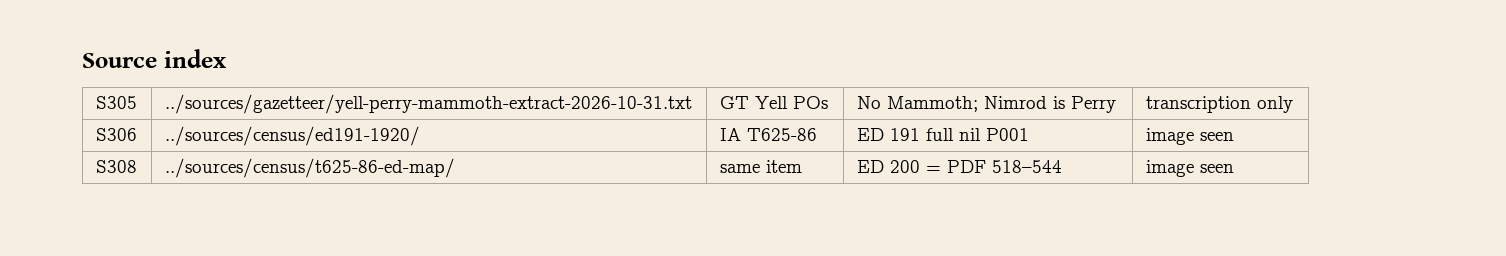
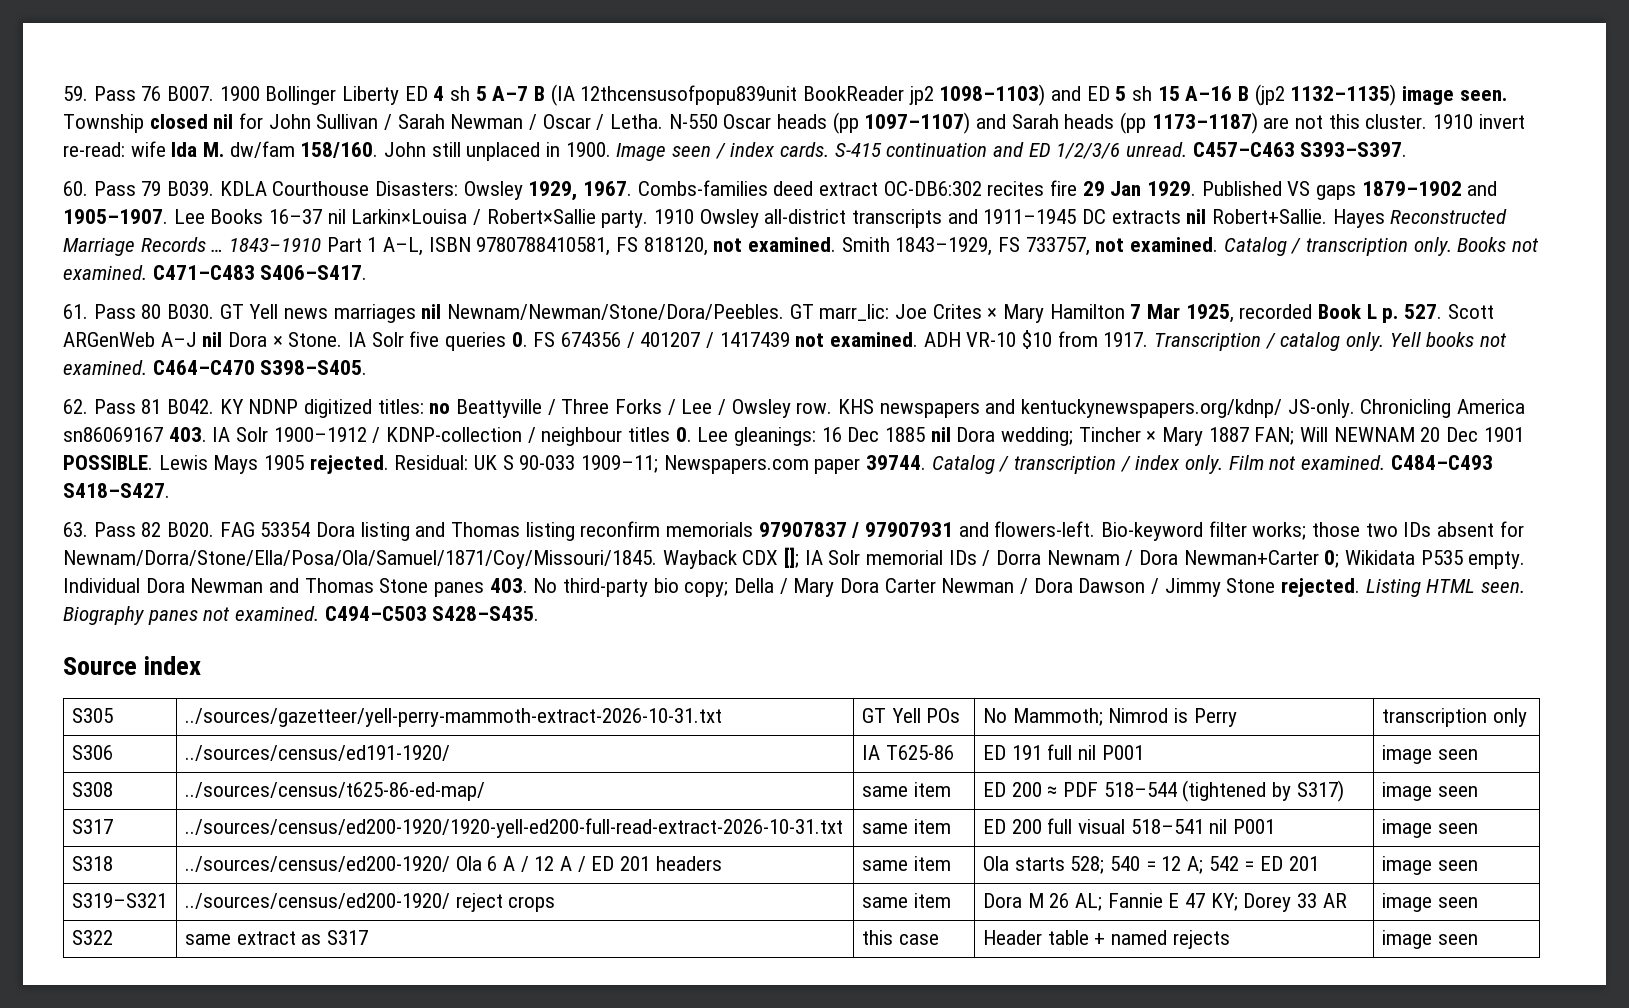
+ 59. Pass 76 B007. 1900 Bollinger Liberty ED 4 sh 5 A–7 B (IA 12thcensusofpopu839unit BookReader jp2 1098–1103) and ED 5 sh 15 A–16 B (jp2 1132–1135) image seen. Township closed nil for John Sullivan / Sarah Newman / Oscar / Letha. N-550 Oscar heads (pp 1097–1107) and Sarah heads (pp 1173–1187) are not this cluster. 1910 invert re-read: wife Ida M. dw/fam 158/160. John still unplaced in 1900. Image seen / index cards. S-415 continuation and ED 1/2/3/6 unread. C457–C463 S393–S397.
+ 60. Pass 79 B039. KDLA Courthouse Disasters: Owsley 1929, 1967. Combs-families deed extract OC-DB6:302 recites fire 29 Jan 1929. Published VS gaps 1879–1902 and 1905–1907. Lee Books 16–37 nil Larkin×Louisa / Robert×Sallie party. 1910 Owsley all-district transcripts and 1911–1945 DC extracts nil Robert+Sallie. Hayes Reconstructed Marriage Records … 1843–1910 Part 1 A–L, ISBN 9780788410581, FS 818120, not examined. Smith 1843–1929, FS 733757, not examined. Catalog / transcription only. Books not examined. C471–C483 S406–S417.
+ 61. Pass 80 B030. GT Yell news marriages nil Newnam/Newman/Stone/Dora/Peebles. GT marr_lic: Joe Crites × Mary Hamilton 7 Mar 1925, recorded Book L p. 527. Scott ARGenWeb A–J nil Dora × Stone. IA Solr five queries 0. FS 674356 / 401207 / 1417439 not examined. ADH VR-10 $10 from 1917. Transcription / catalog only. Yell books not examined. C464–C470 S398–S405.
+ 62. Pass 81 B042. KY NDNP digitized titles: no Beattyville / Three Forks / Lee / Owsley row. KHS newspapers and kentuckynewspapers.org/kdnp/ JS-only. Chronicling America sn86069167 403. IA Solr 1900–1912 / KDNP-collection / neighbour titles 0. Lee gleanings: 16 Dec 1885 nil Dora wedding; Tincher × Mary 1887 FAN; Will NEWNAM 20 Dec 1901 POSSIBLE. Lewis Mays 1905 rejected. Residual: UK S 90-033 1909–11; Newspapers.com paper 39744. Catalog / transcription / index only. Film not examined. C484–C493 S418–S427.
+ 63. Pass 82 B020. FAG 53354 Dora listing and Thomas listing reconfirm memorials 97907837 / 97907931 and flowers-left. Bio-keyword filter works; those two IDs absent for Newnam/Dorra/Stone/Ella/Posa/Ola/Samuel/1871/Coy/Missouri/1845. Wayback CDX []; IA Solr memorial IDs / Dorra Newnam / Dora Newman+Carter 0; Wikidata P535 empty. Individual Dora Newman and Thomas Stone panes 403. No third-party bio copy; Della / Mary Dora Carter Newman / Dora Dawson / Jimmy Stone rejected. Listing HTML seen. Biography panes not examined. C494–C503 S428–S435.
- S308 | ../sources/census/t625-86-ed-map/ | same item | ED 200 = PDF 518–544 | image seen
+ S308 | ../sources/census/t625-86-ed-map/ | same item | ED 200 ≈ PDF 518–544 (tightened by S317) | image seen
+ S317 | ../sources/census/ed200-1920/1920-yell-ed200-full-read-extract-2026-10-31.txt | same item | ED 200 full visual 518–541 nil P001 | image seen
+ S318 | ../sources/census/ed200-1920/ Ola 6 A / 12 A / ED 201 headers | same item | Ola starts 528; 540 = 12 A; 542 = ED 201 | image seen
+ S319–S321 | ../sources/census/ed200-1920/ reject crops | same item | Dora M 26 AL; Fannie E 47 KY; Dorey 33 AR | image seen
+ S322 | same extract as S317 | this case | Header table + named rejects | image seen

